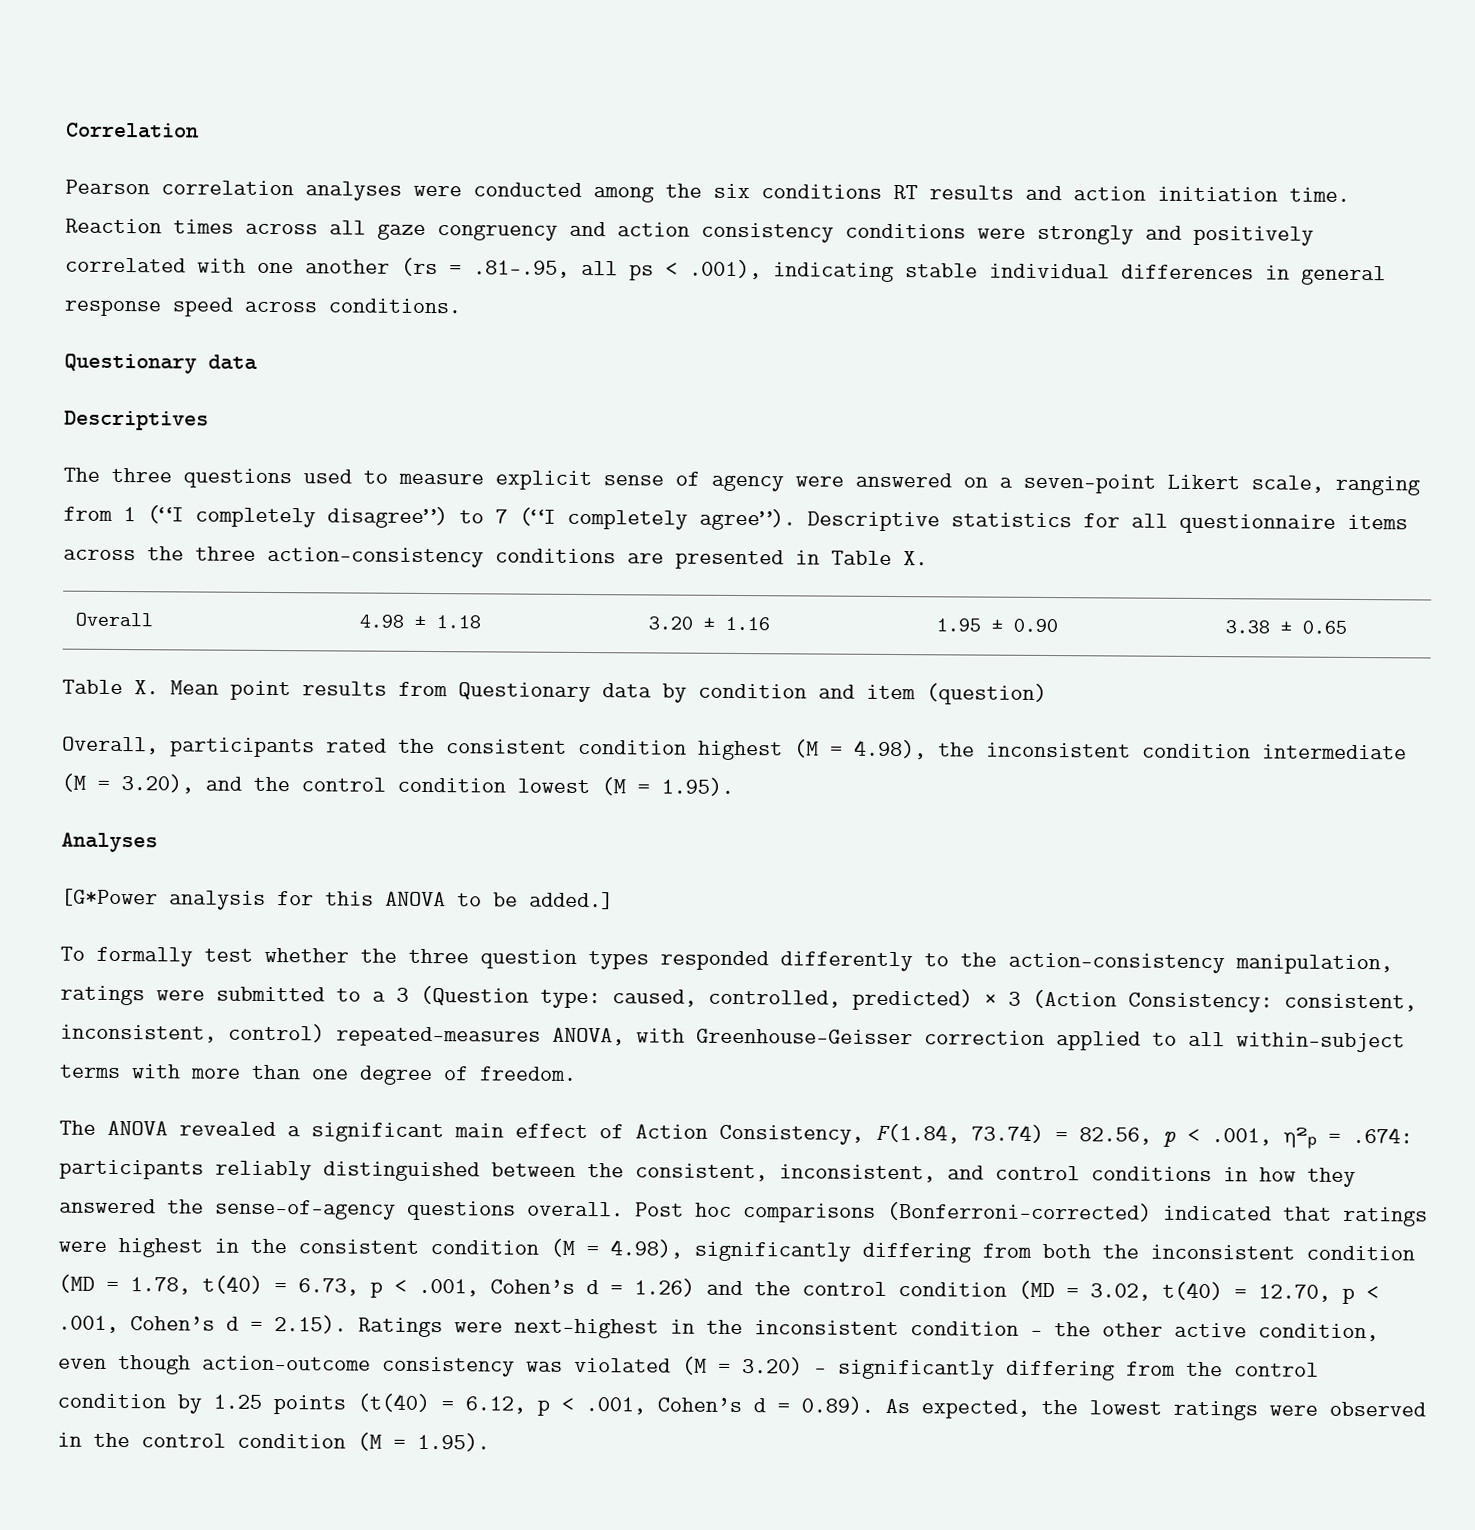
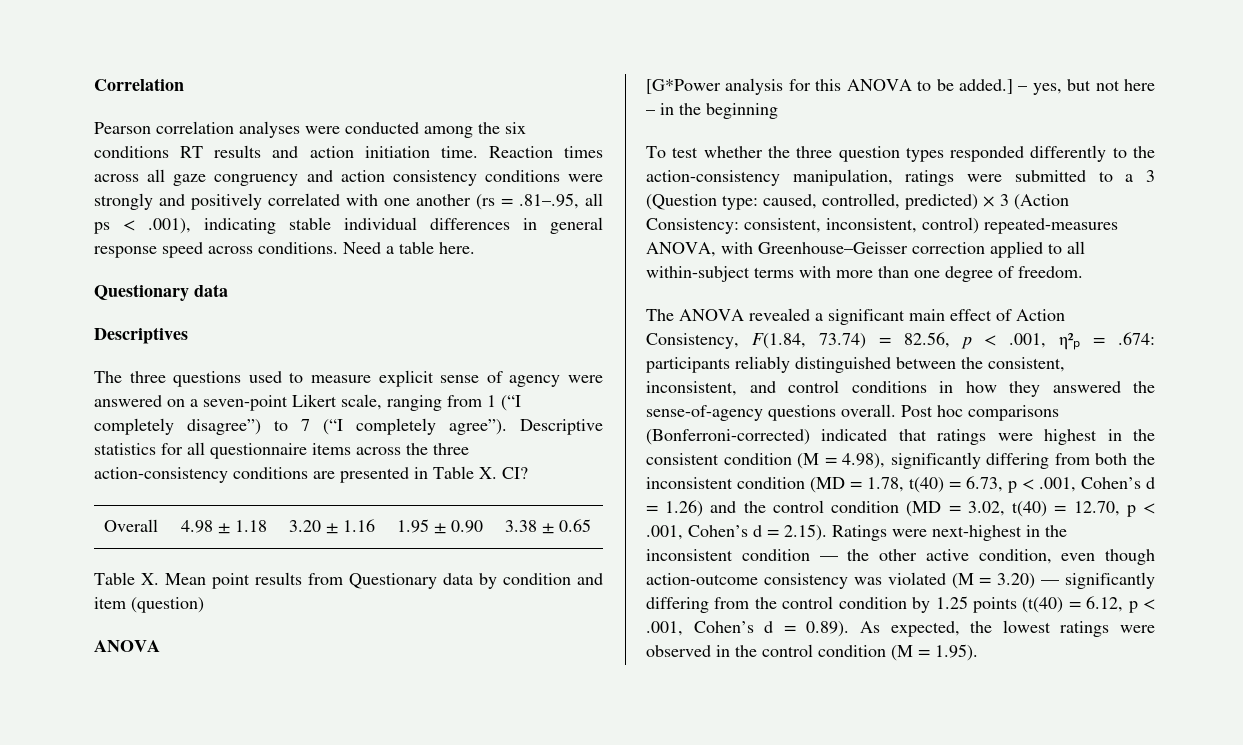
+ Need a table here.
- Descriptive statistics for all questionnaire items across the three action-consistency conditions are presented in Table X.
+ Descriptive statistics for all questionnaire items across the three action-consistency conditions are presented in Table X. CI?
  Table X. Mean point results from Questionary data by condition and item (question)
- Overall, participants rated the consistent condition highest (M = 4.98), the inconsistent condition intermediate (M = 3.20), and the control condition lowest (M = 1.95).
- Analyses
+ ANOVA
+ – yes, but not here – in the beginning
- To formally test whether the three question types responded differently to the action-consistency manipulation, ratings were submitted to a 3 (Question type: caused, controlled, predicted) × 3 (Action Consistency: consistent, inconsistent, control) repeated-measures ANOVA, with Greenhouse–Geisser correction applied to all within-subject terms with more than one degree of freedom.
+ To test whether the three question types responded differently to the action-consistency manipulation, ratings were submitted to a 3 (Question type: caused, controlled, predicted) × 3 (Action Consistency: consistent, inconsistent, control) repeated-measures ANOVA, with Greenhouse–Geisser correction applied to all within-subject terms with more than one degree of freedom.

